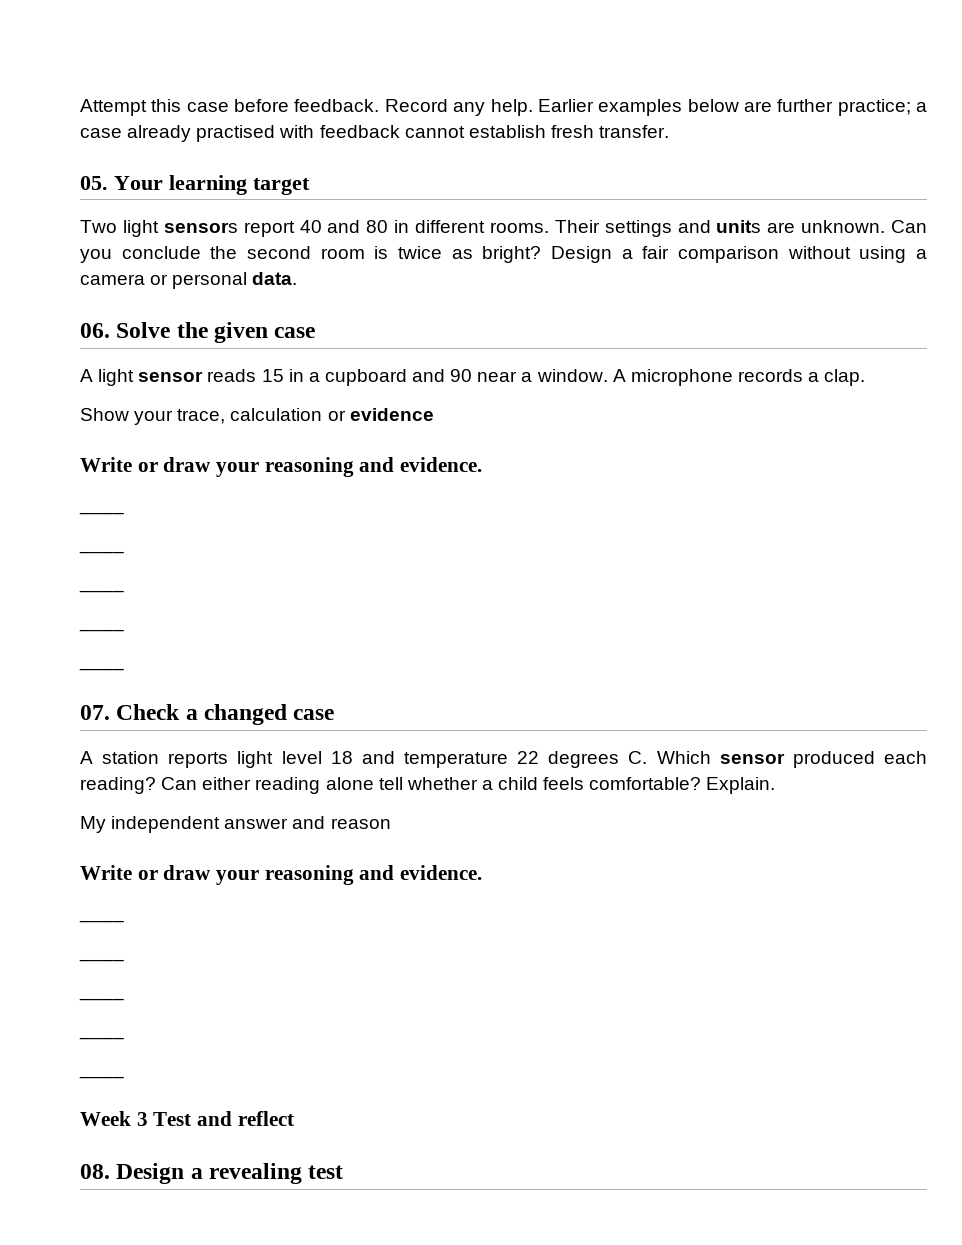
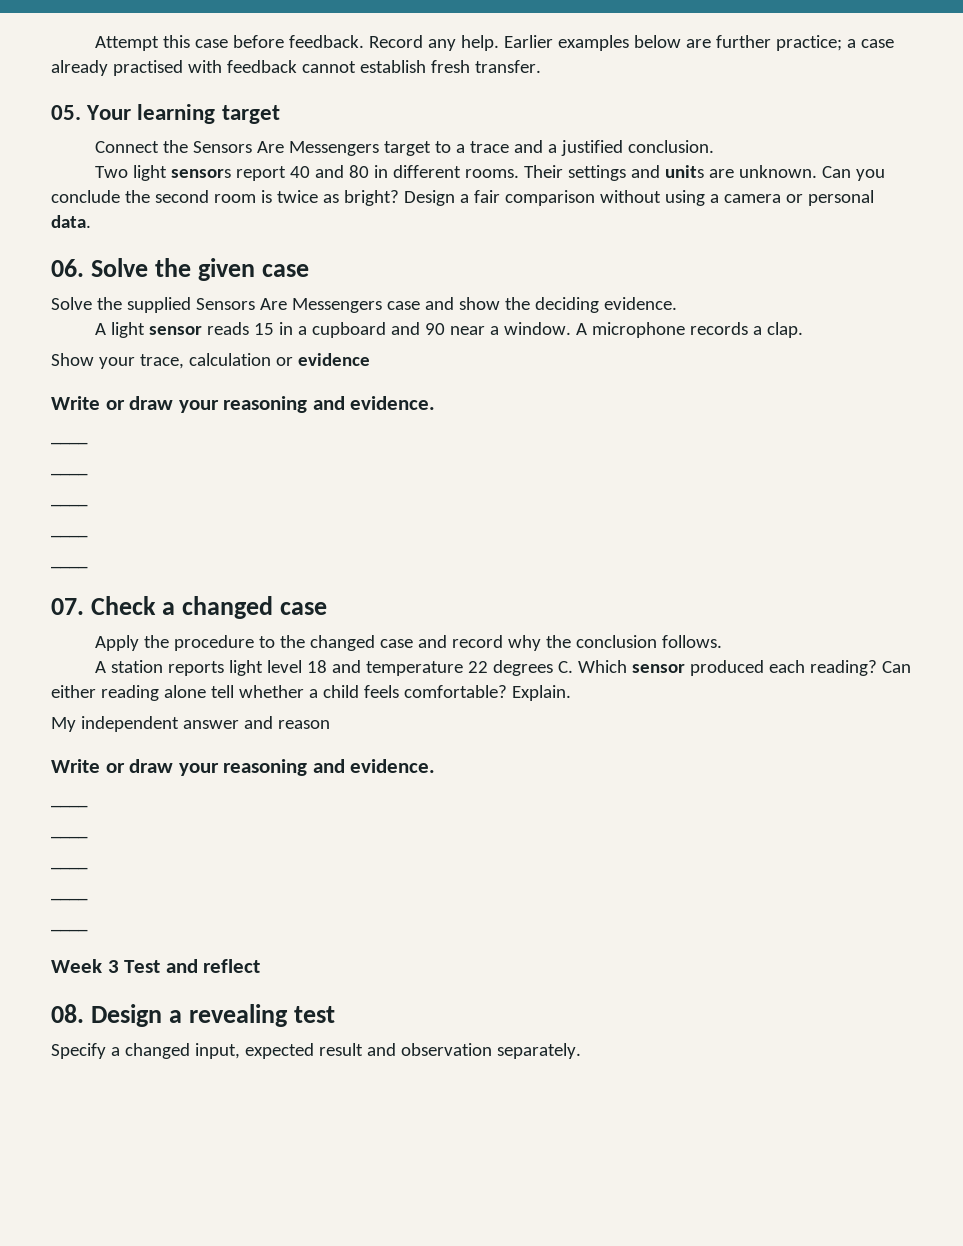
+ Connect the Sensors Are Messengers target to a trace and a justified conclusion.
+ Solve the supplied Sensors Are Messengers case and show the deciding evidence.
+ Apply the procedure to the changed case and record why the conclusion follows.
+ Specify a changed input, expected result and observation separately.

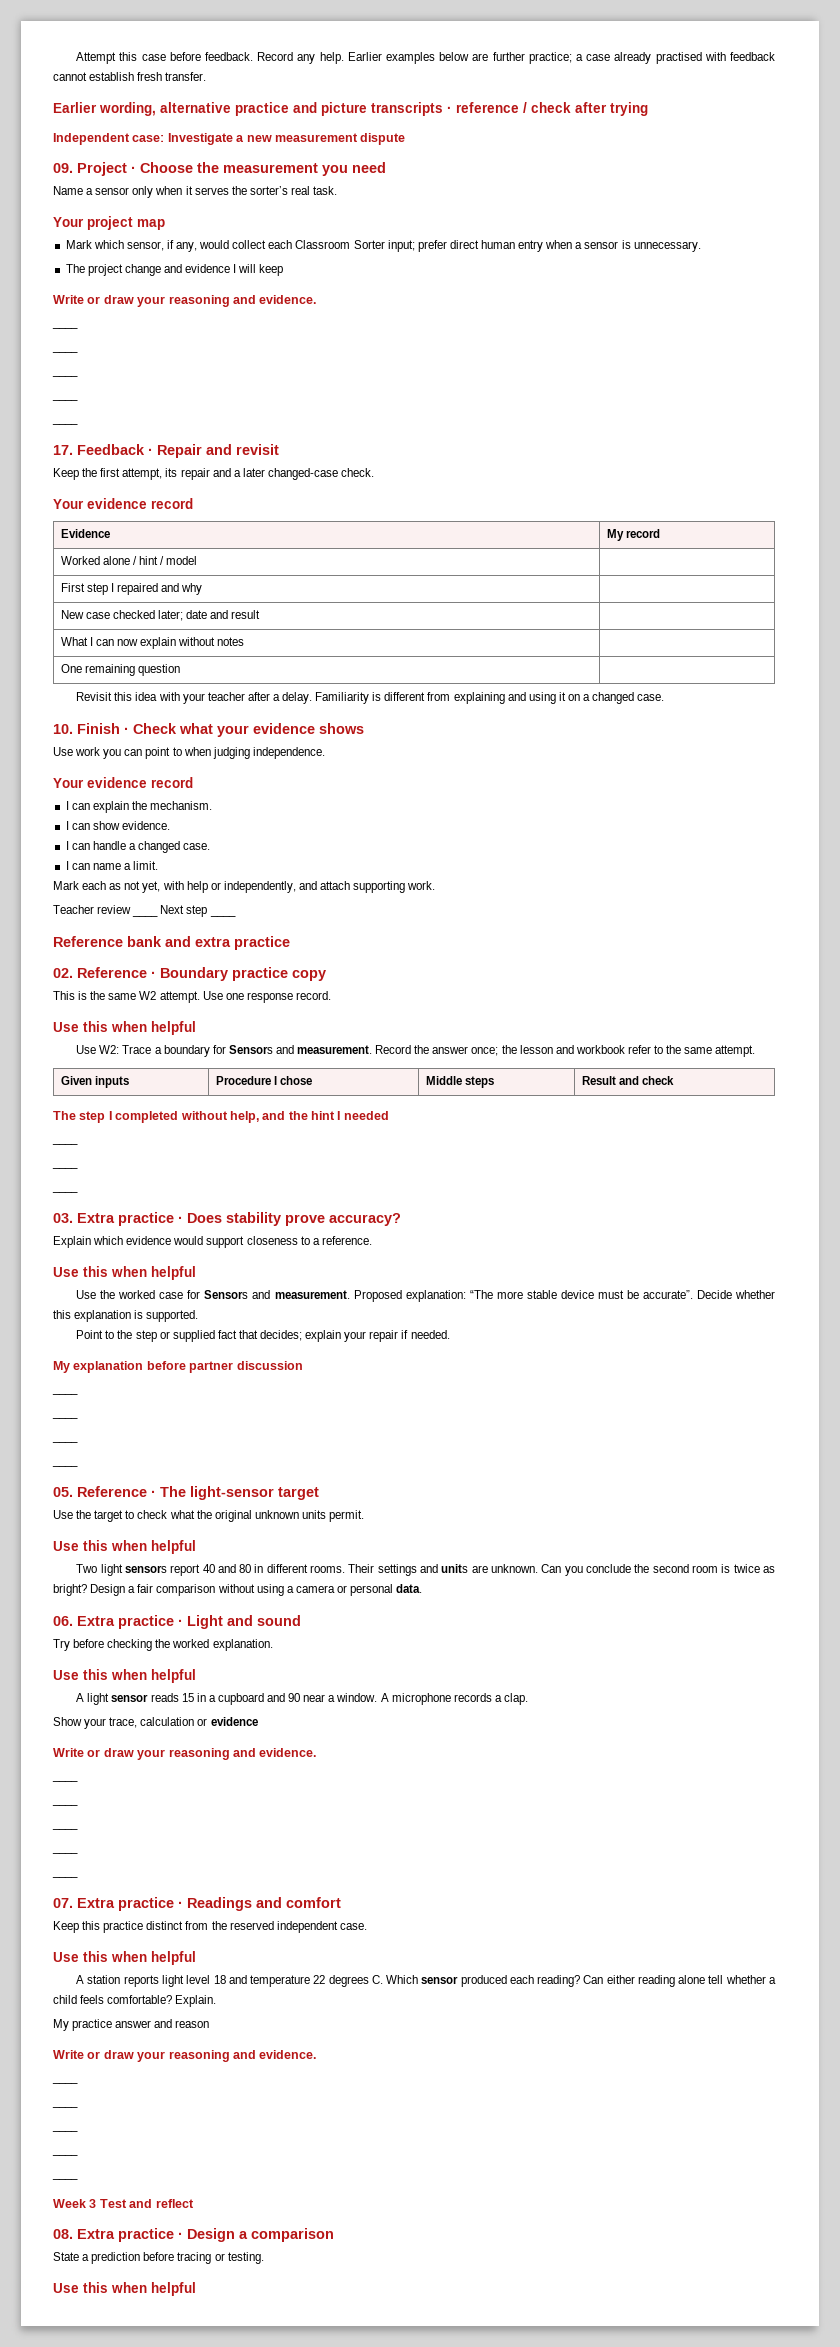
- 05. Your learning target
- Connect the Sensors Are Messengers target to a trace and a justified conclusion.
+ Earlier wording, alternative practice and picture transcripts · reference / check after trying
+ Independent case: Investigate a new measurement dispute
+ 09. Project · Choose the measurement you need
+ Name a sensor only when it serves the sorter’s real task.
+ Your project map
+ Mark which sensor, if any, would collect each Classroom Sorter input; prefer direct human entry when a sensor is unnecessary.
+ The project change and evidence I will keep
+ Write or draw your reasoning and evidence.
+ ____
+ ____
+ ____
+ ____
+ ____
+ 17. Feedback · Repair and revisit
+ Keep the first attempt, its repair and a later changed-case check.
+ Your evidence record
+ Evidence | My record
+ Worked alone / hint / model |
+ First step I repaired and why |
+ New case checked later; date and result |
+ What I can now explain without notes |
+ One remaining question |
+ Revisit this idea with your teacher after a delay. Familiarity is different from explaining and using it on a changed case.
+ 10. Finish · Check what your evidence shows
+ Use work you can point to when judging independence.
+ Your evidence record
+ I can explain the mechanism.
+ I can show evidence.
+ I can handle a changed case.
+ I can name a limit.
+ Mark each as not yet, with help or independently, and attach supporting work.
+ Teacher review ____ Next step ____
+ Reference bank and extra practice
+ 02. Reference · Boundary practice copy
+ This is the same W2 attempt. Use one response record.
+ Use this when helpful
+ Use W2: Trace a boundary for Sensors and measurement. Record the answer once; the lesson and workbook refer to the same attempt.
+ Given inputs | Procedure I chose | Middle steps | Result and check
+ The step I completed without help, and the hint I needed
+ ____
+ ____
+ ____
+ 03. Extra practice · Does stability prove accuracy?
+ Explain which evidence would support closeness to a reference.
+ Use this when helpful
+ Use the worked case for Sensors and measurement. Proposed explanation: “The more stable device must be accurate”. Decide whether this explanation is supported.
+ Point to the step or supplied fact that decides; explain your repair if needed.
+ My explanation before partner discussion
+ ____
+ ____
+ ____
+ ____
+ 05. Reference · The light-sensor target
+ Use the target to check what the original unknown units permit.
+ Use this when helpful
- 06. Solve the given case
- Solve the supplied Sensors Are Messengers case and show the deciding evidence.
+ 06. Extra practice · Light and sound
+ Try before checking the worked explanation.
+ Use this when helpful
- 07. Check a changed case
- Apply the procedure to the changed case and record why the conclusion follows.
+ 07. Extra practice · Readings and comfort
+ Keep this practice distinct from the reserved independent case.
+ Use this when helpful
- My independent answer and reason
+ My practice answer and reason
- 08. Design a revealing test
- Specify a changed input, expected result and observation separately.
+ 08. Extra practice · Design a comparison
+ State a prediction before tracing or testing.
+ Use this when helpful

